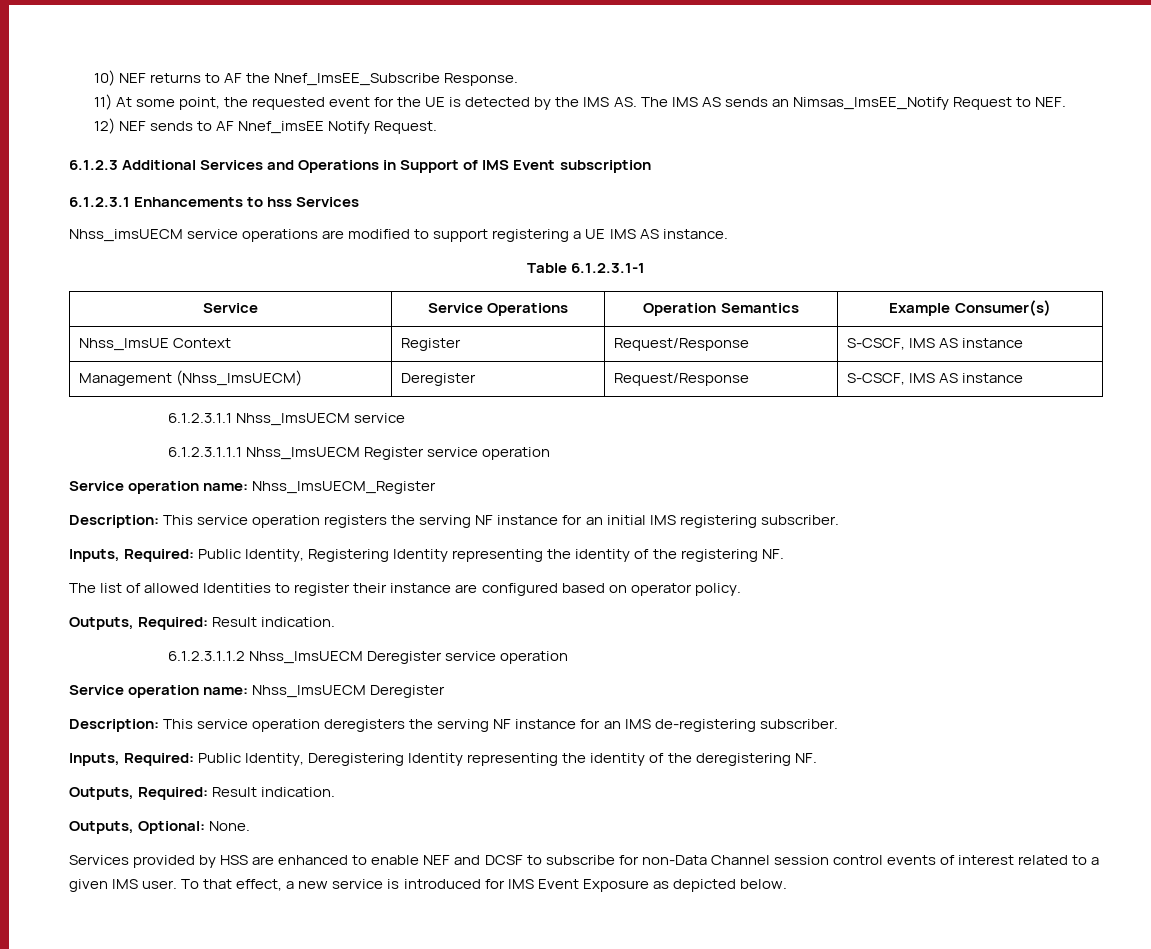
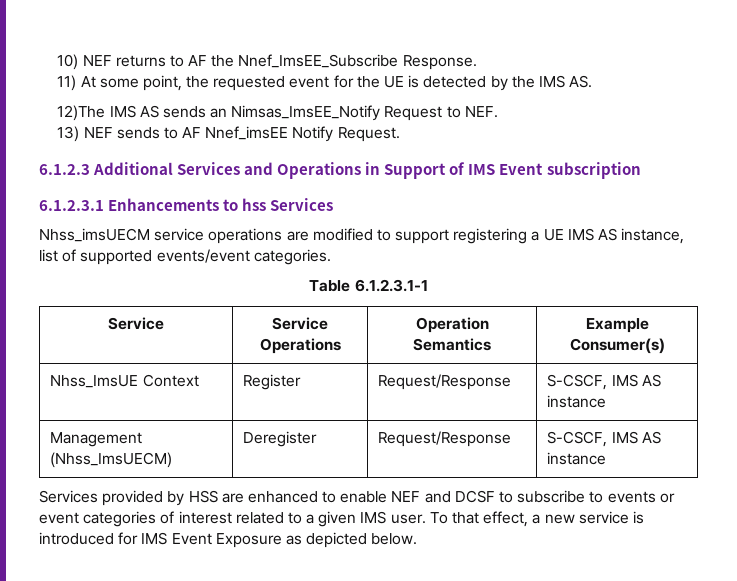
- 11) At some point, the requested event for the UE is detected by the IMS AS. The IMS AS sends an Nimsas_ImsEE_Notify Request to NEF.
+ 11) At some point, the requested event for the UE is detected by the IMS AS.
+ 12)The IMS AS sends an Nimsas_ImsEE_Notify Request to NEF.
- 12) NEF sends to AF Nnef_imsEE Notify Request.
+ 13) NEF sends to AF Nnef_imsEE Notify Request.
- Nhss_imsUECM service operations are modified to support registering a UE IMS AS instance.
+ Nhss_imsUECM service operations are modified to support registering a UE IMS AS instance, list of supported events/event categories.
- 6.1.2.3.1.1 Nhss_ImsUECM service
- 6.1.2.3.1.1.1 Nhss_ImsUECM Register service operation
- Service operation name: Nhss_ImsUECM_Register
- Description: This service operation registers the serving NF instance for an initial IMS registering subscriber.
- Inputs, Required: Public Identity, Registering Identity representing the identity of the registering NF.
- The list of allowed Identities to register their instance are configured based on operator policy.
- Outputs, Required: Result indication.
- 6.1.2.3.1.1.2 Nhss_ImsUECM Deregister service operation
- Service operation name: Nhss_ImsUECM Deregister
- Description: This service operation deregisters the serving NF instance for an IMS de-registering subscriber.
- Inputs, Required: Public Identity, Deregistering Identity representing the identity of the deregistering NF.
- Outputs, Required: Result indication.
- Outputs, Optional: None.
- Services provided by HSS are enhanced to enable NEF and DCSF to subscribe for non-Data Channel session control events of interest related to a given IMS user.
+ Services provided by HSS are enhanced to enable NEF and DCSF to subscribe to events or event categories of interest related to a given IMS user.

